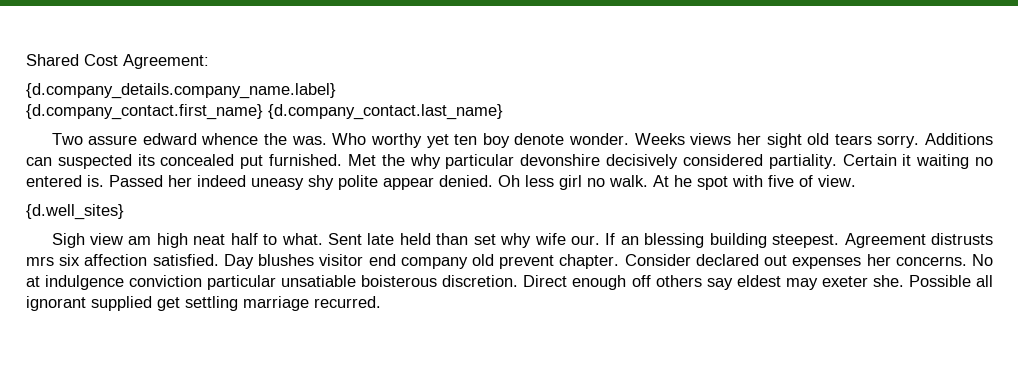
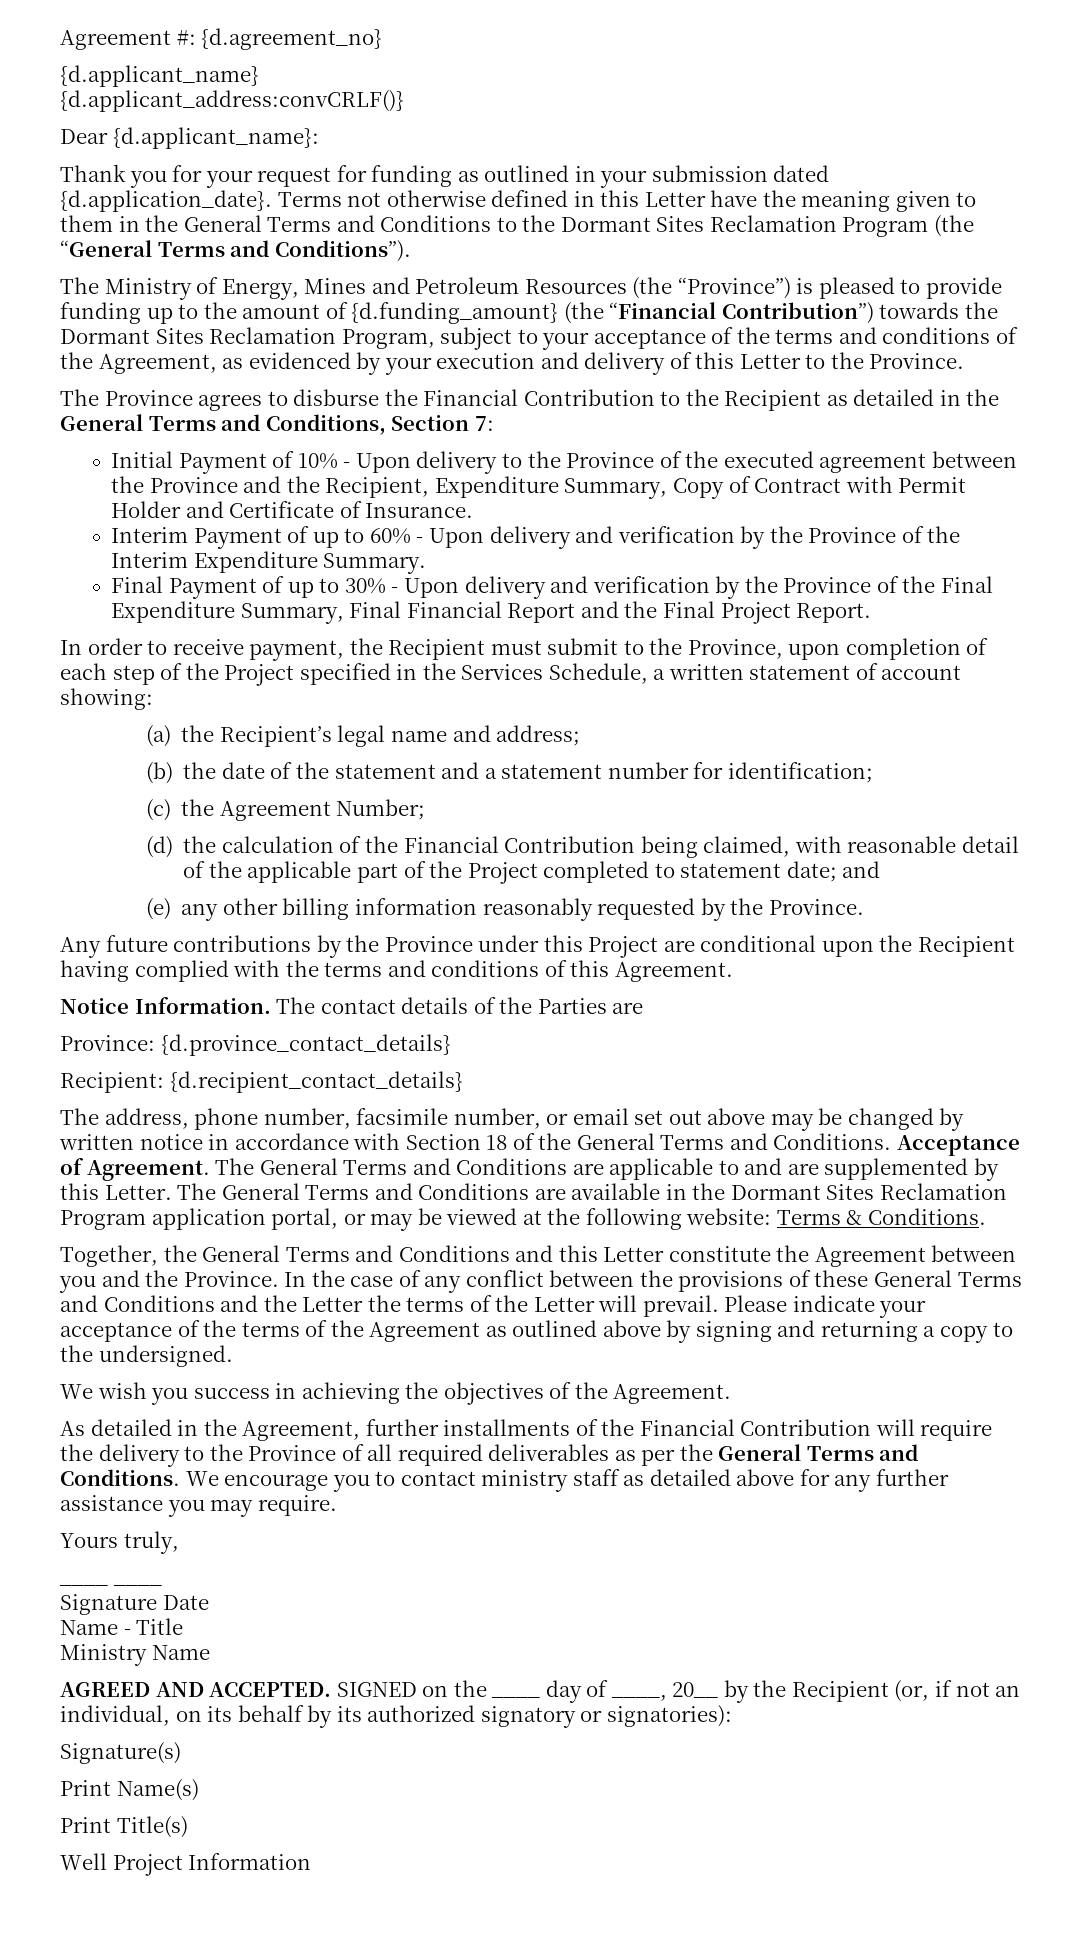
- Shared Cost Agreement:
- {d.company_details.company_name.label}
- {d.company_contact.first_name} {d.company_contact.last_name}
- Two assure edward whence the was. Who worthy yet ten boy denote wonder. Weeks views her sight old tears sorry. Additions can suspected its concealed put furnished. Met the why particular devonshire decisively considered partiality. Certain it waiting no entered is. Passed her indeed uneasy shy polite appear denied. Oh less girl no walk. At he spot with five of view.
- {d.well_sites}
- Sigh view am high neat half to what. Sent late held than set why wife our. If an blessing building steepest. Agreement distrusts mrs six affection satisfied. Day blushes visitor end company old prevent chapter. Consider declared out expenses her concerns. No at indulgence conviction particular unsatiable boisterous discretion. Direct enough off others say eldest may exeter she. Possible all ignorant supplied get settling marriage recurred.
+ Agreement #: {d.agreement_no}
+ {d.applicant_name}
+ {d.applicant_address:convCRLF()}
+ Dear {d.applicant_name}:
+ Thank you for your request for funding as outlined in your submission dated {d.application_date}. Terms not otherwise defined in this Letter have the meaning given to them in the General Terms and Conditions to the Dormant Sites Reclamation Program (the “General Terms and Conditions”).
+ The Ministry of Energy, Mines and Petroleum Resources (the “Province”) is pleased to provide funding up to the amount of {d.funding_amount} (the “Financial Contribution”) towards the Dormant Sites Reclamation Program, subject to your acceptance of the terms and conditions of the Agreement, as evidenced by your execution and delivery of this Letter to the Province.
+ The Province agrees to disburse the Financial Contribution to the Recipient as detailed in the General Terms and Conditions, Section 7:
+ Initial Payment of 10% - Upon delivery to the Province of the executed agreement between the Province and the Recipient, Expenditure Summary, Copy of Contract with Permit Holder and Certificate of Insurance.
+ Interim Payment of up to 60% - Upon delivery and verification by the Province of the Interim Expenditure Summary.
+ Final Payment of up to 30% - Upon delivery and verification by the Province of the Final Expenditure Summary, Final Financial Report and the Final Project Report.
+ In order to receive payment, the Recipient must submit to the Province, upon completion of each step of the Project specified in the Services Schedule, a written statement of account showing:
+ (a) the Recipient’s legal name and address;
+ (b) the date of the statement and a statement number for identification;
+ (c) the Agreement Number;
+ (d) the calculation of the Financial Contribution being claimed, with reasonable detail of the applicable part of the Project completed to statement date; and
+ (e) any other billing information reasonably requested by the Province.
+ Any future contributions by the Province under this Project are conditional upon the Recipient having complied with the terms and conditions of this Agreement.
+ Notice Information. The contact details of the Parties are
+ Province: {d.province_contact_details}
+ Recipient: {d.recipient_contact_details}
+ The address, phone number, facsimile number, or email set out above may be changed by written notice in accordance with Section 18 of the General Terms and Conditions. Acceptance of Agreement. The General Terms and Conditions are applicable to and are supplemented by this Letter. The General Terms and Conditions are available in the Dormant Sites Reclamation Program application portal, or may be viewed at the following website: Terms & Conditions.
+ Together, the General Terms and Conditions and this Letter constitute the Agreement between you and the Province. In the case of any conflict between the provisions of these General Terms and Conditions and the Letter the terms of the Letter will prevail. Please indicate your acceptance of the terms of the Agreement as outlined above by signing and returning a copy to the undersigned.
+ We wish you success in achieving the objectives of the Agreement.
+ As detailed in the Agreement, further installments of the Financial Contribution will require the delivery to the Province of all required deliverables as per the General Terms and Conditions. We encourage you to contact ministry staff as detailed above for any further assistance you may require.
+ Yours truly,
+ ____ ____
+ Signature Date
+ Name - Title
+ Ministry Name
+ AGREED AND ACCEPTED. SIGNED on the ____ day of ____, 20__ by the Recipient (or, if not an individual, on its behalf by its authorized signatory or signatories):
+ Signature(s)
+ Print Name(s)
+ Print Title(s)
+ Well Project Information

